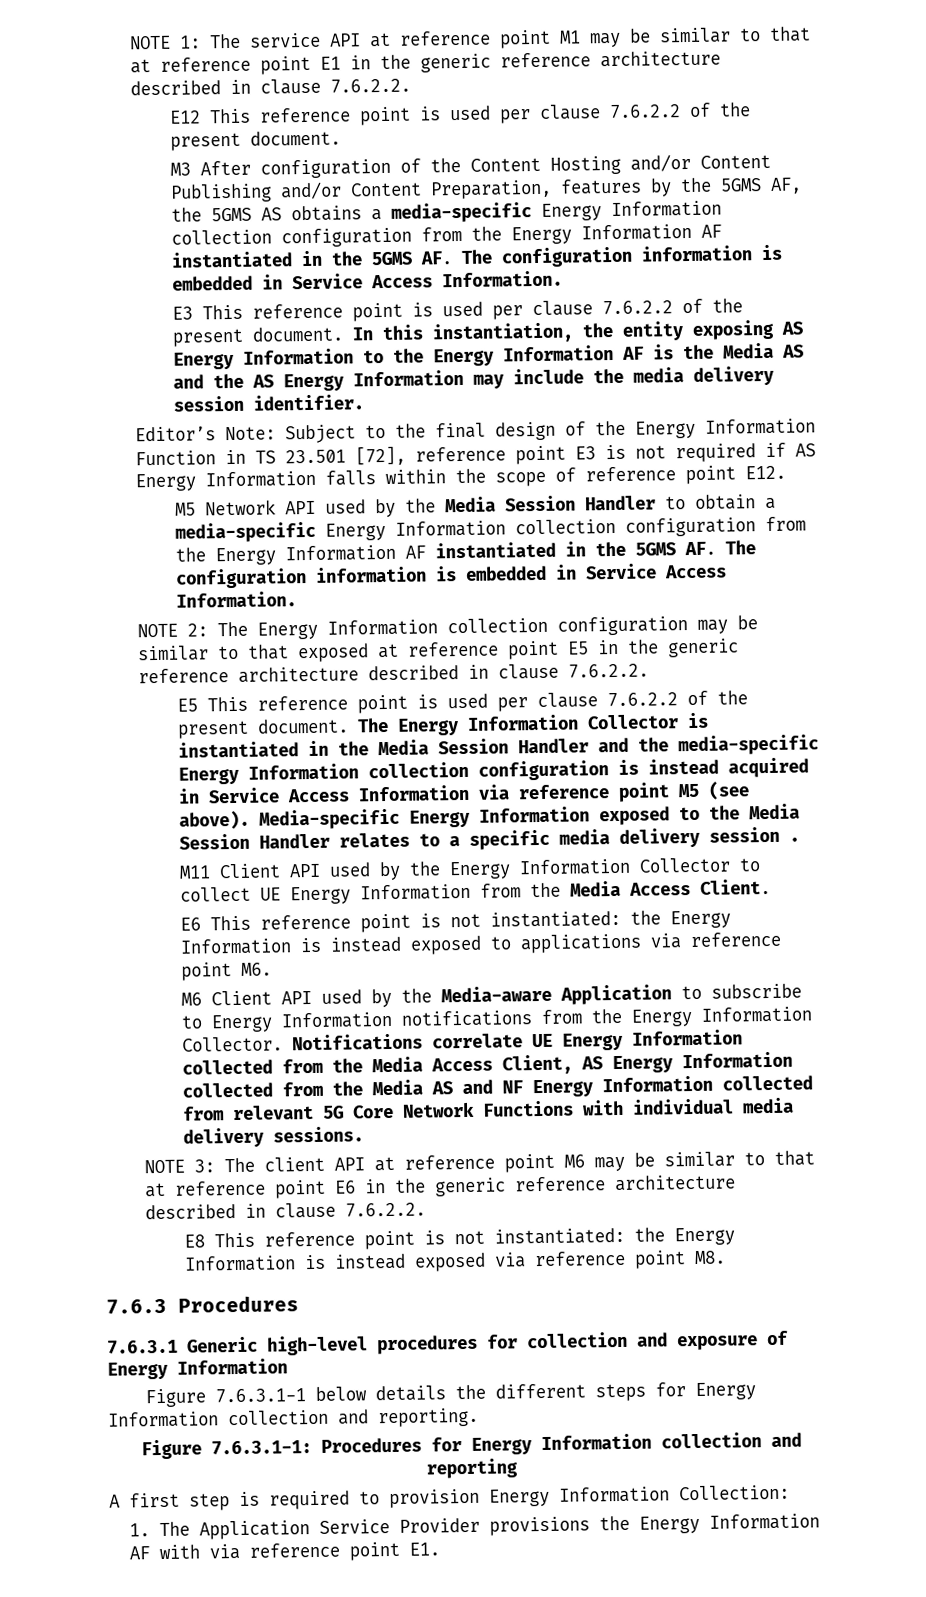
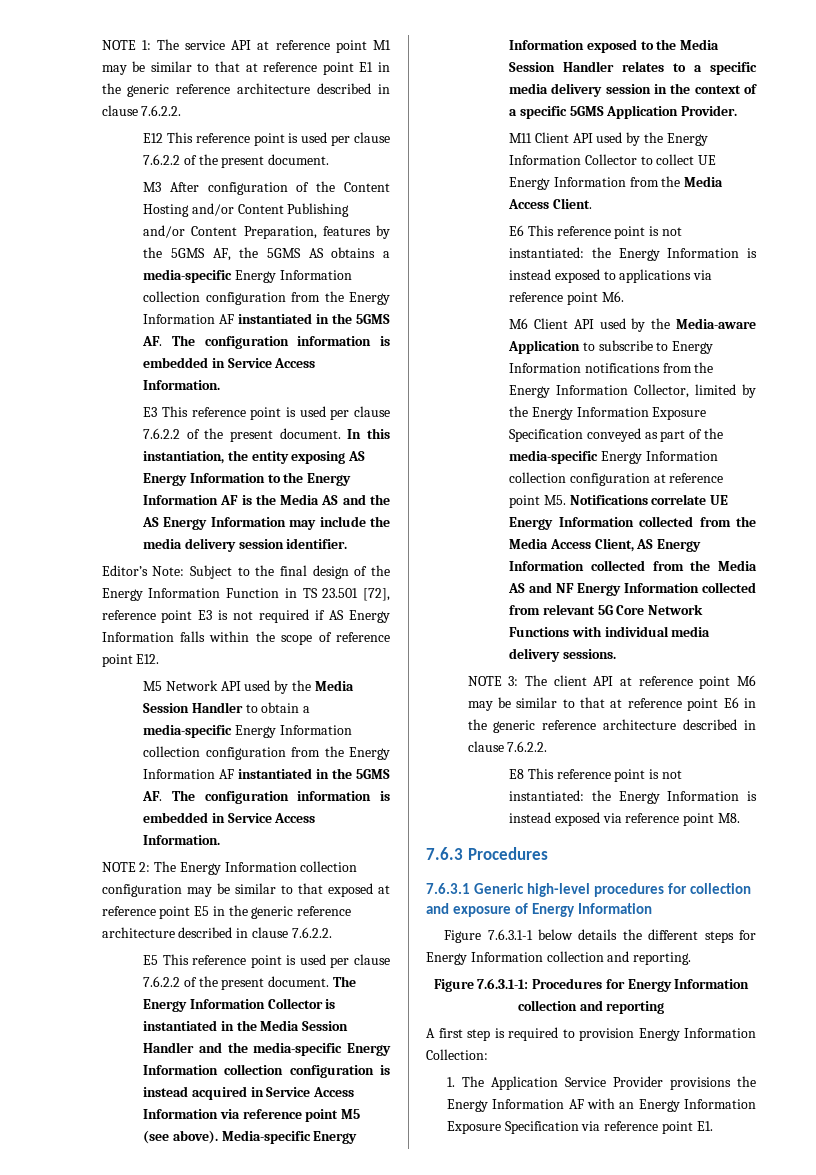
- Media-specific Energy Information exposed to the Media Session Handler relates to a specific media delivery session .
+ Media-specific Energy Information exposed to the Media Session Handler relates to a specific media delivery session in the context of a specific 5GMS Application Provider.
- M6 Client API used by the Media-aware Application to subscribe to Energy Information notifications from the Energy Information Collector. Notifications correlate UE Energy Information collected from the Media Access Client, AS Energy Information collected from the Media AS and NF Energy Information collected from relevant 5G Core Network Functions with individual media delivery sessions.
+ M6 Client API used by the Media-aware Application to subscribe to Energy Information notifications from the Energy Information Collector, limited by the Energy Information Exposure Specification conveyed as part of the media-specific Energy Information collection configuration at reference point M5. Notifications correlate UE Energy Information collected from the Media Access Client, AS Energy Information collected from the Media AS and NF Energy Information collected from relevant 5G Core Network Functions with individual media delivery sessions.
- 1. The Application Service Provider provisions the Energy Information AF with via reference point E1.
+ 1. The Application Service Provider provisions the Energy Information AF with an Energy Information Exposure Specification via reference point E1.

